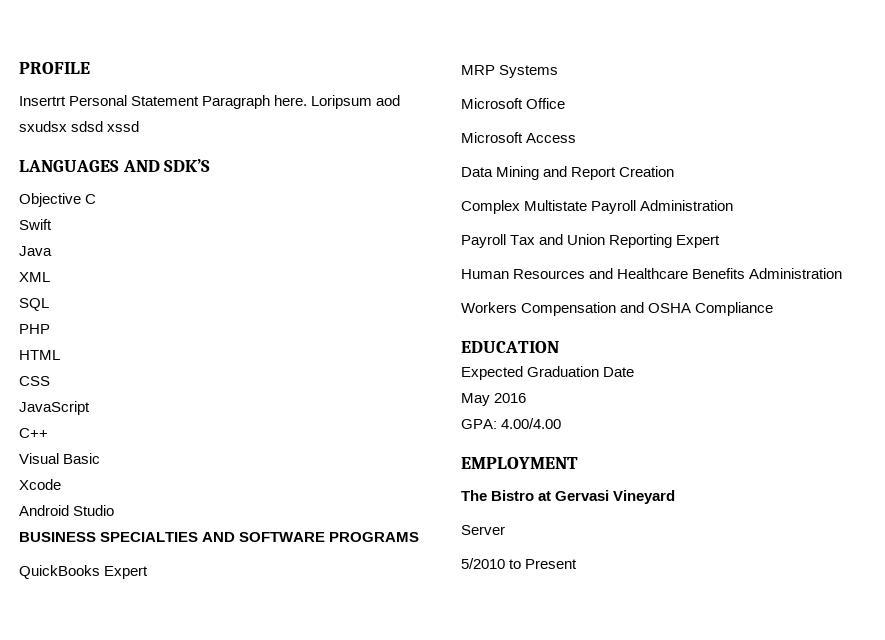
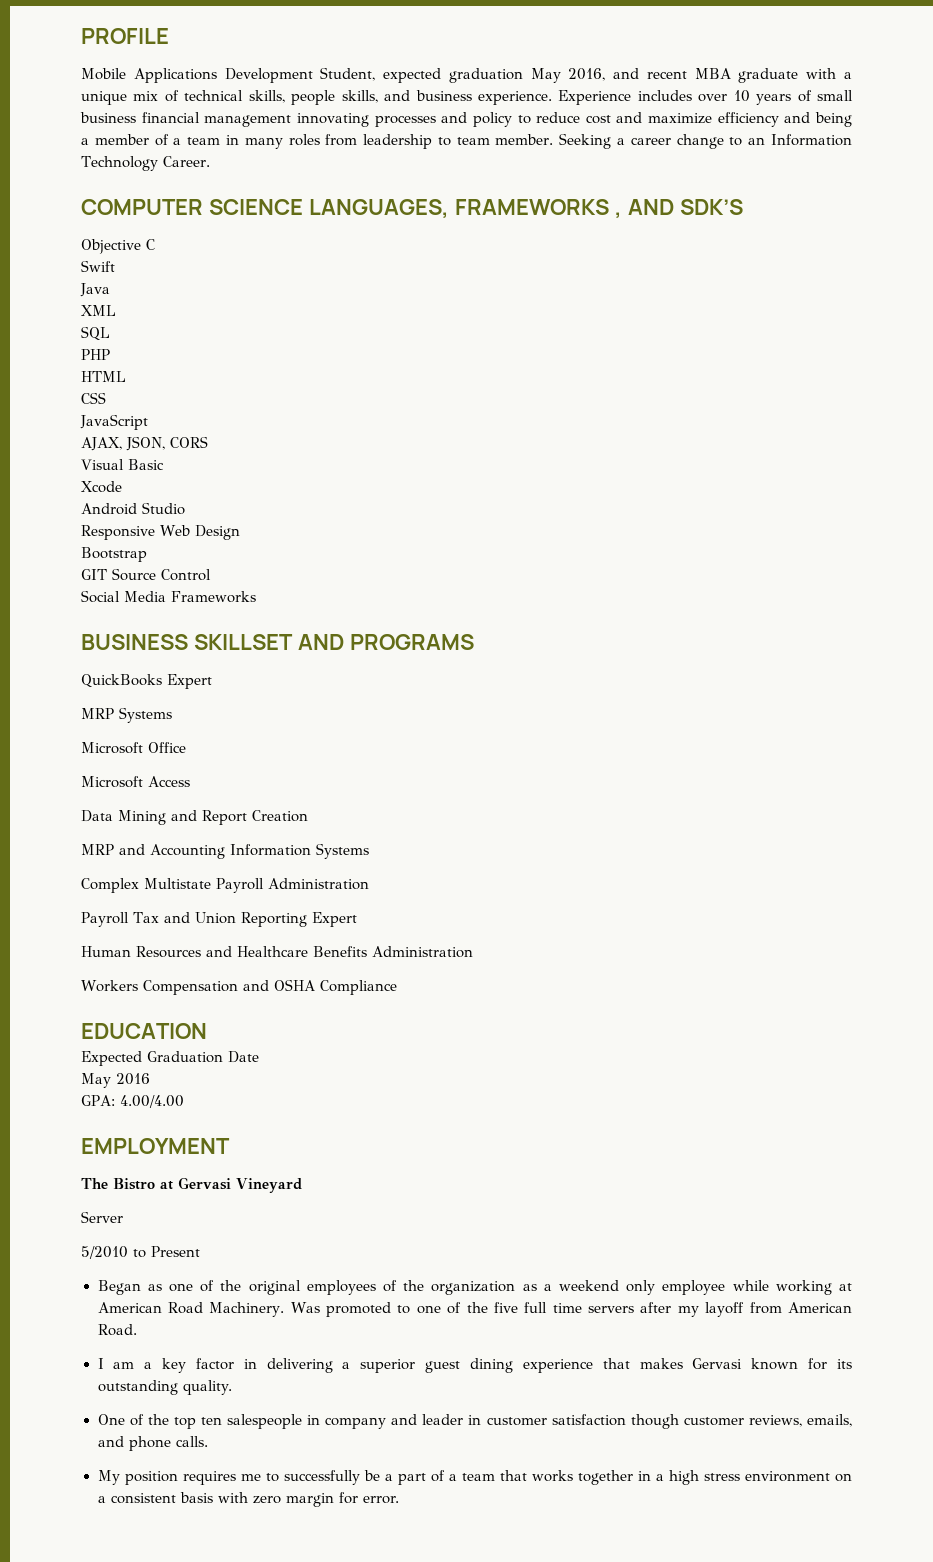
- Insertrt Personal Statement Paragraph here. Loripsum aod sxudsx sdsd xssd
- LANGUAGES AND SDK’S
+ Mobile Applications Development Student, expected graduation May 2016, and recent MBA graduate with a unique mix of technical skills, people skills, and business experience. Experience includes over 10 years of small business financial management innovating processes and policy to reduce cost and maximize efficiency and being a member of a team in many roles from leadership to team member. Seeking a career change to an Information Technology Career.
+ COMPUTER SCIENCE LANGUAGES, FRAMEWORKS , AND SDK’S
- C++
+ AJAX, JSON, CORS
- BUSINESS SPECIALTIES AND SOFTWARE PROGRAMS
+ Responsive Web Design
+ Bootstrap
+ GIT Source Control
+ Social Media Frameworks
+ BUSINESS SKILLSET AND PROGRAMS
+ MRP and Accounting Information Systems
+ Began as one of the original employees of the organization as a weekend only employee while working at American Road Machinery. Was promoted to one of the five full time servers after my layoff from American Road.
+ I am a key factor in delivering a superior guest dining experience that makes Gervasi known for its outstanding quality.
+ One of the top ten salespeople in company and leader in customer satisfaction though customer reviews, emails, and phone calls.
+ My position requires me to successfully be a part of a team that works together in a high stress environment on a consistent basis with zero margin for error.

